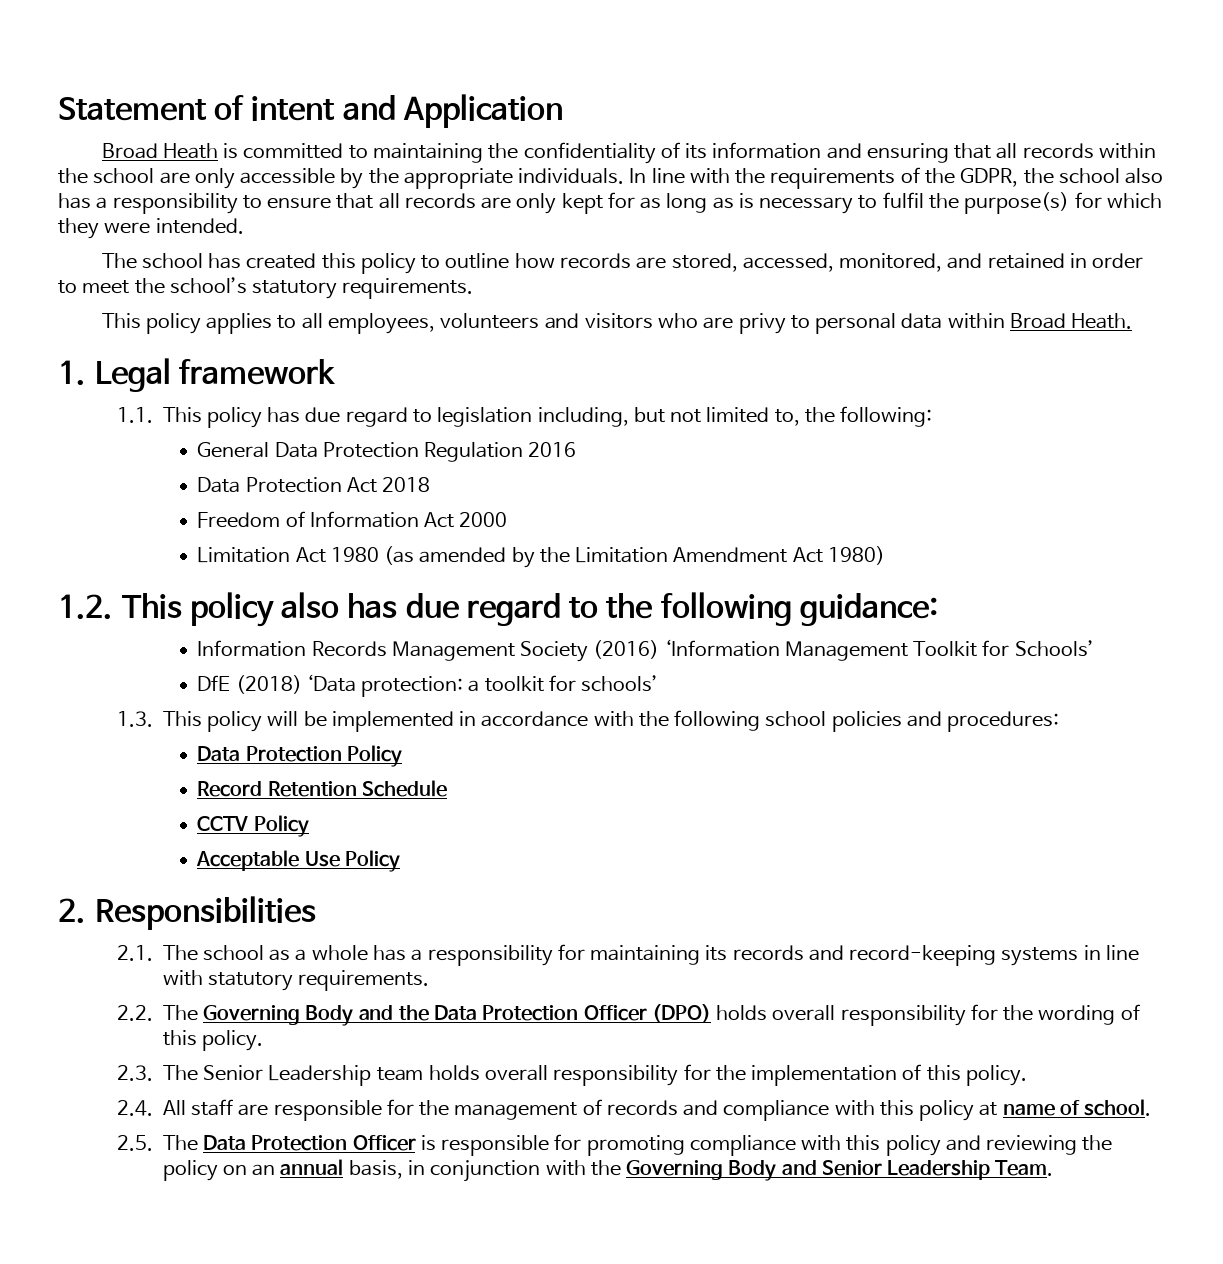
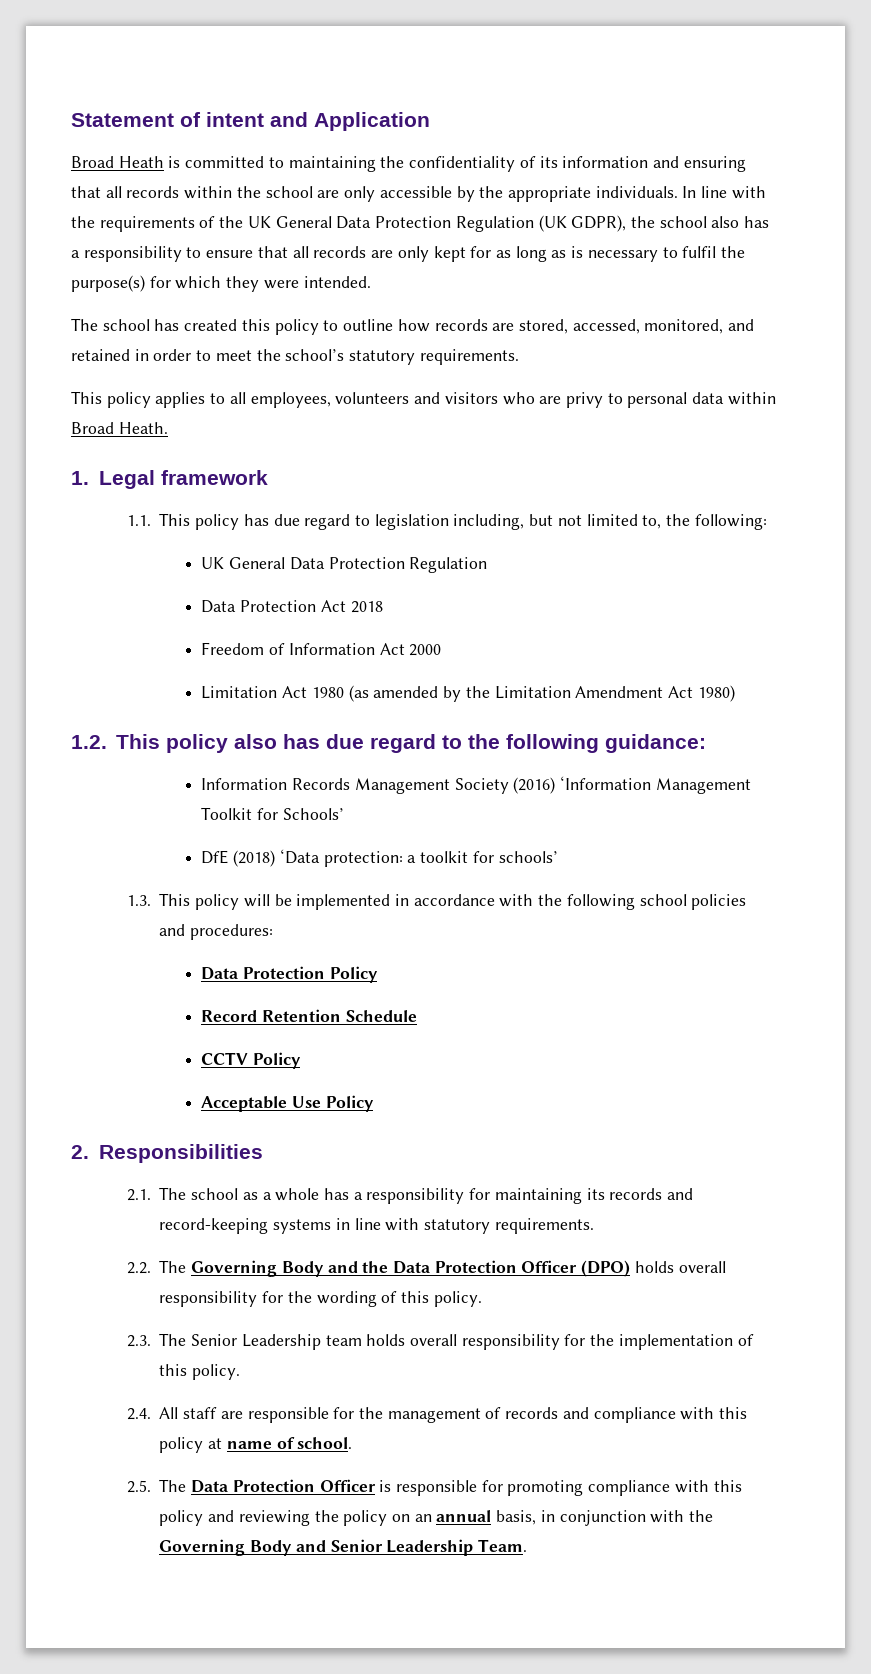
- In line with the requirements of the GDPR, the school also has a responsibility to ensure that all records are only kept for as long as is necessary to fulfil the purpose(s) for which they were intended.
+ In line with the requirements of the UK General Data Protection Regulation (UK GDPR), the school also has a responsibility to ensure that all records are only kept for as long as is necessary to fulfil the purpose(s) for which they were intended.
  1.1. This policy has due regard to legislation including, but not limited to, the following:
- General Data Protection Regulation 2016
+ UK General Data Protection Regulation

